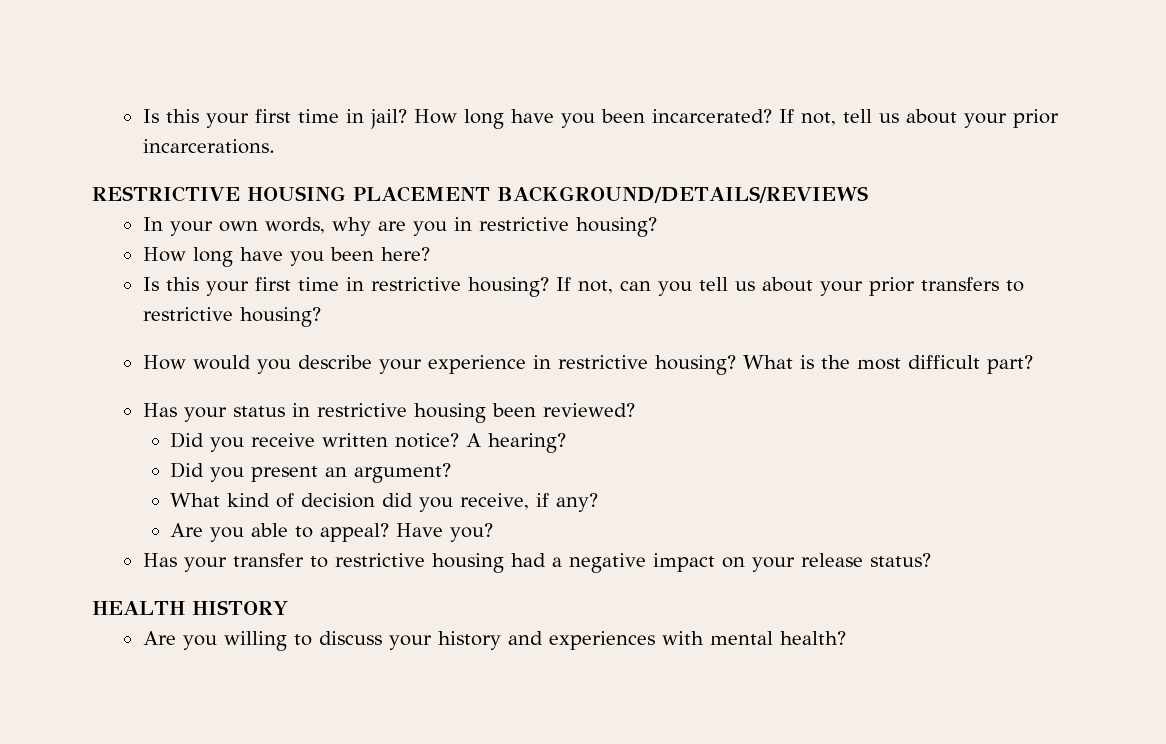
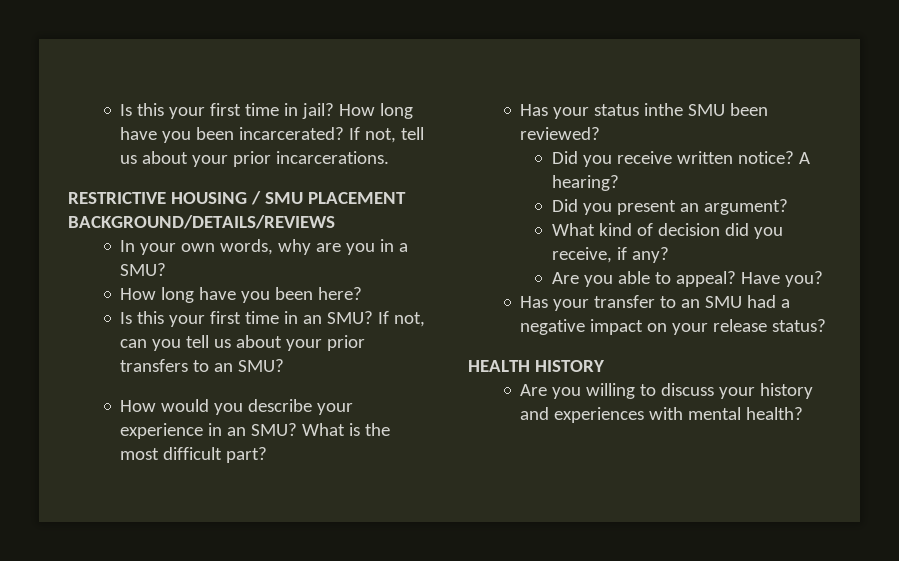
- RESTRICTIVE HOUSING PLACEMENT BACKGROUND/DETAILS/REVIEWS
+ RESTRICTIVE HOUSING / SMU PLACEMENT BACKGROUND/DETAILS/REVIEWS
- In your own words, why are you in restrictive housing?
+ In your own words, why are you in a SMU?
- Is this your first time in restrictive housing?
+ Is this your first time in an SMU?
- If not, can you tell us about your prior transfers to restrictive housing?
+ If not, can you tell us about your prior transfers to an SMU?
- How would you describe your experience in restrictive housing?
+ How would you describe your experience in an SMU?
- Has your status in restrictive housing been reviewed?
+ Has your status inthe SMU been reviewed?
- Has your transfer to restrictive housing had a negative impact on your release status?
+ Has your transfer to an SMU had a negative impact on your release status?

